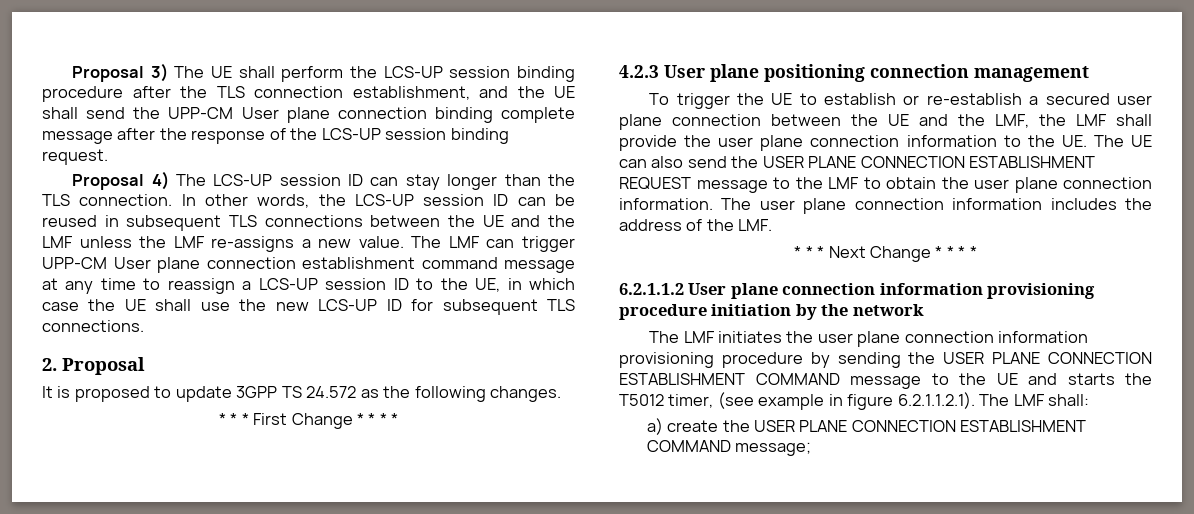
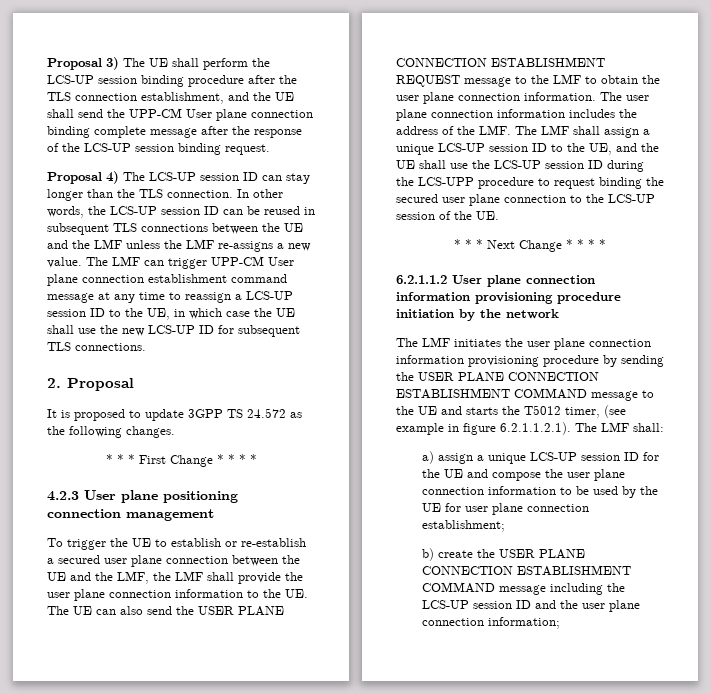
- The user plane connection information includes the address of the LMF.
+ The user plane connection information includes the address of the LMF. The LMF shall assign a unique LCS-UP session ID to the UE, and the UE shall use the LCS-UP session ID during the LCS-UPP procedure to request binding the secured user plane connection to the LCS-UP session of the UE.
- a) create the USER PLANE CONNECTION ESTABLISHMENT COMMAND message;
+ a) assign a unique LCS-UP session ID for the UE and compose the user plane connection information to be used by the UE for user plane connection establishment;
+ b) create the USER PLANE CONNECTION ESTABLISHMENT COMMAND message including the LCS-UP session ID and the user plane connection information;

